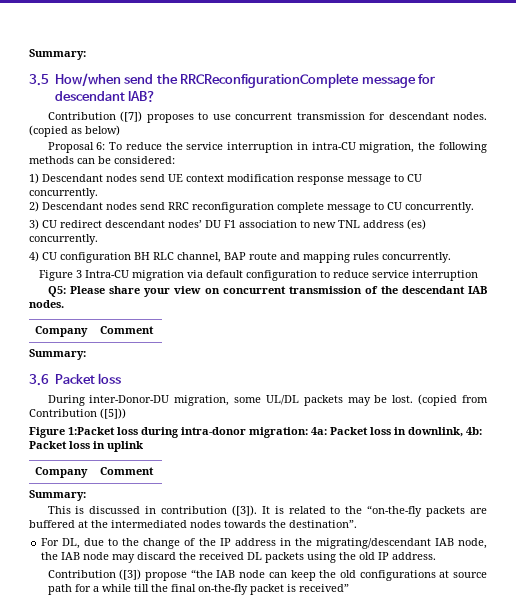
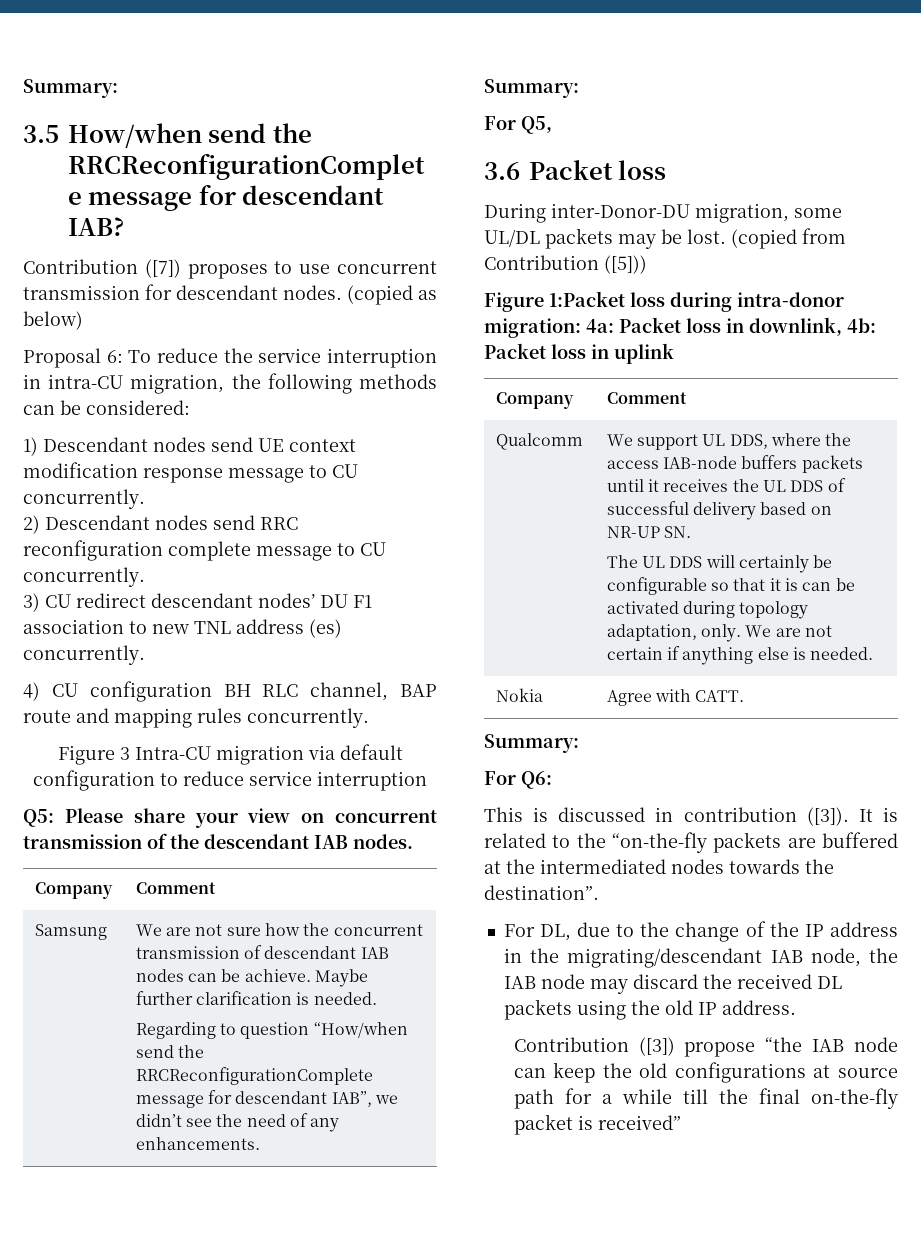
  Q5: Please share your view on concurrent transmission of the descendant IAB nodes.
  Company | Comment
+ Samsung | We are not sure how the concurrent transmission of descendant IAB nodes can be achieve. Maybe further clarification is needed.
+ Regarding to question “How/when send the RRCReconfigurationComplete message for descendant IAB”, we didn’t see the need of any enhancements.
  Summary:
+ For Q5,
  Figure 1:Packet loss during intra-donor migration: 4a: Packet loss in downlink, 4b: Packet loss in uplink
  Company | Comment
+ Qualcomm | We support UL DDS, where the access IAB-node buffers packets until it receives the UL DDS of successful delivery based on NR-UP SN.
+ The UL DDS will certainly be configurable so that it is can be activated during topology adaptation, only. We are not certain if anything else is needed.
+ Nokia | Agree with CATT.
  Summary:
+ For Q6:

